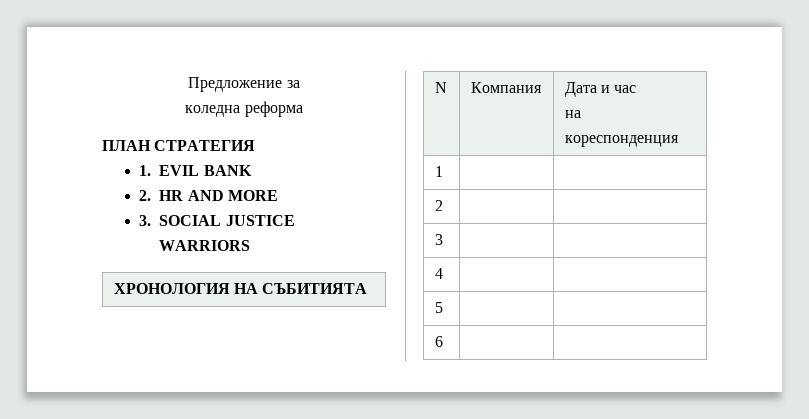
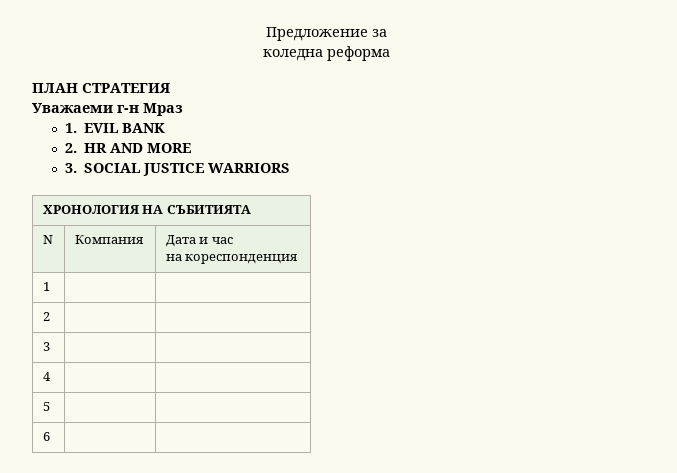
+ Уважаеми г-н Мраз

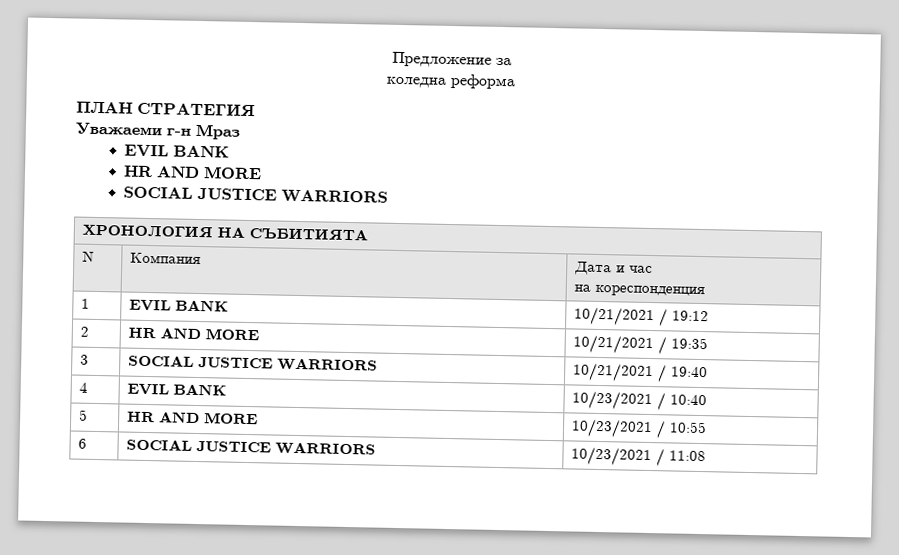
  Уважаеми г-н Мраз
- 1. EVIL BANK
- 2. HR AND MORE
- 3. SOCIAL JUSTICE WARRIORS
+ EVIL BANK
+ HR AND MORE
+ SOCIAL JUSTICE WARRIORS
- 1 | |
- 2 | |
- 3 | |
- 4 | |
- 5 | |
- 6 | |
+ 1 | EVIL BANK | 10/21/2021 / 19:12
+ 2 | HR AND MORE | 10/21/2021 / 19:35
+ 3 | SOCIAL JUSTICE WARRIORS | 10/21/2021 / 19:40
+ 4 | EVIL BANK | 10/23/2021 / 10:40
+ 5 | HR AND MORE | 10/23/2021 / 10:55
+ 6 | SOCIAL JUSTICE WARRIORS | 10/23/2021 / 11:08

